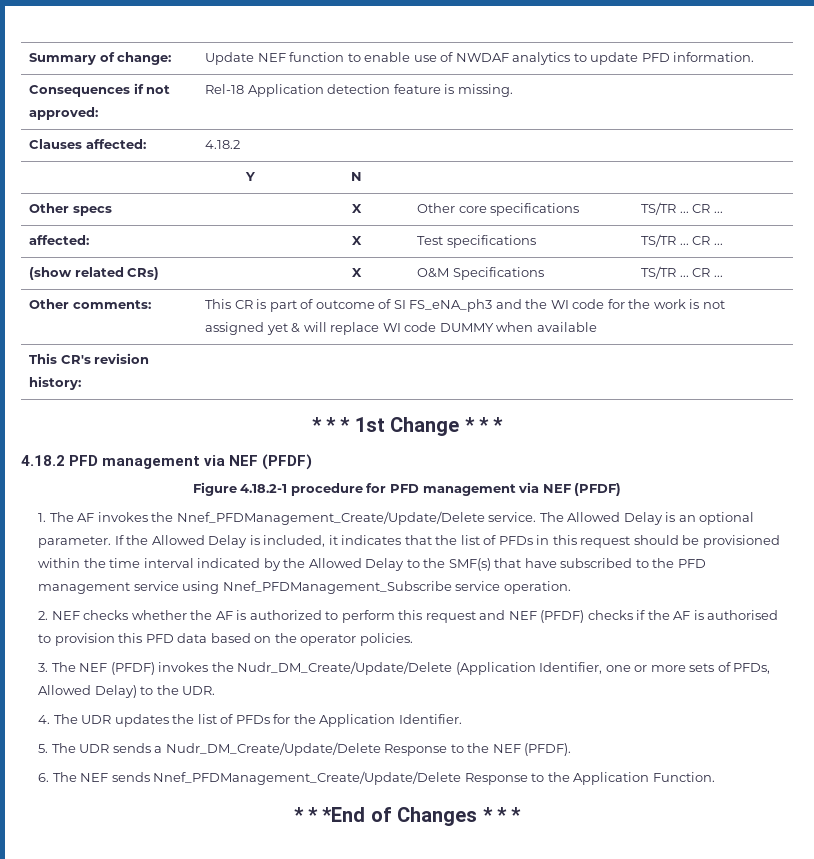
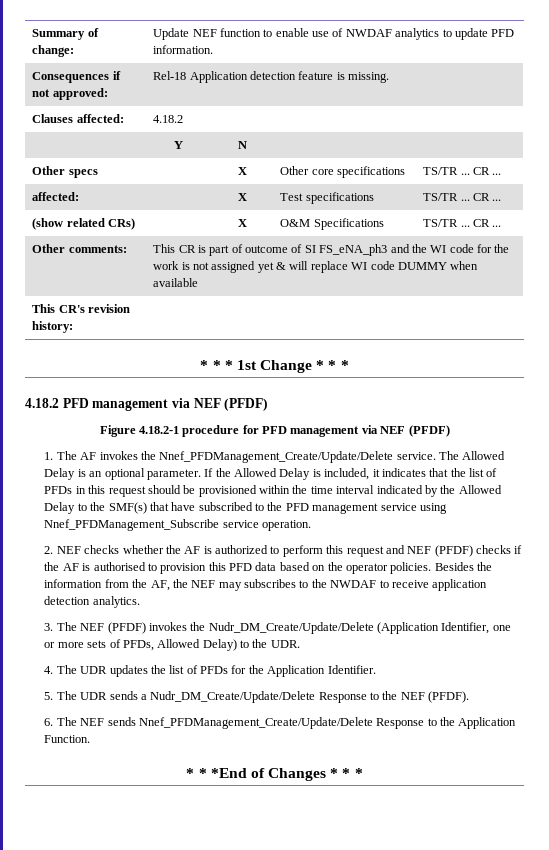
+ Besides the information from the AF, the NEF may subscribes to the NWDAF to receive application detection analytics.

